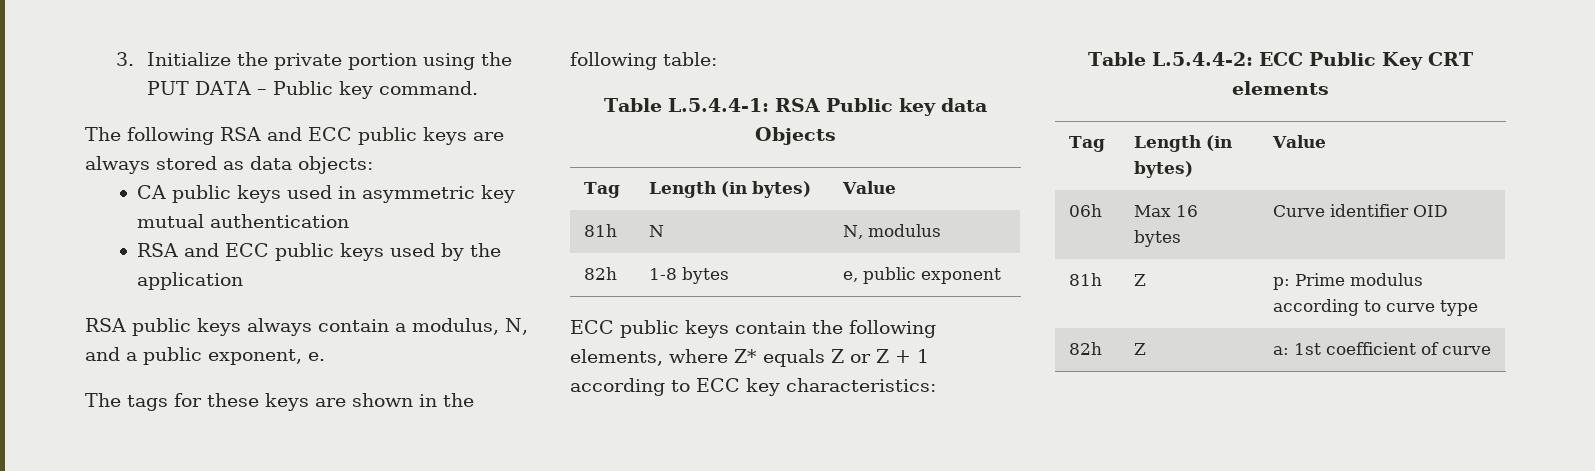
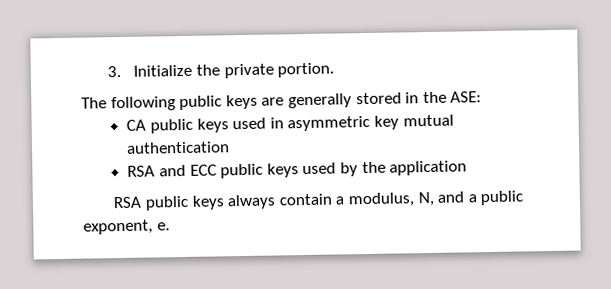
- 3. Initialize the private portion using the PUT DATA – Public key command.
- The following RSA and ECC public keys are always stored as data objects:
+ 3. Initialize the private portion.
+ The following public keys are generally stored in the ASE:
- The tags for these keys are shown in the following table:
- Table L.5.4.4-1: RSA Public key data Objects
- Tag | Length (in bytes) | Value
- 81h | N | N, modulus
- 82h | 1-8 bytes | e, public exponent
- ECC public keys contain the following elements, where Z* equals Z or Z + 1 according to ECC key characteristics:
- Table L.5.4.4-2: ECC Public Key CRT elements
- Tag | Length (in bytes) | Value
- 06h | Max 16 bytes | Curve identifier OID
- 81h | Z | p: Prime modulus according to curve type
- 82h | Z | a: 1st coefficient of curve

